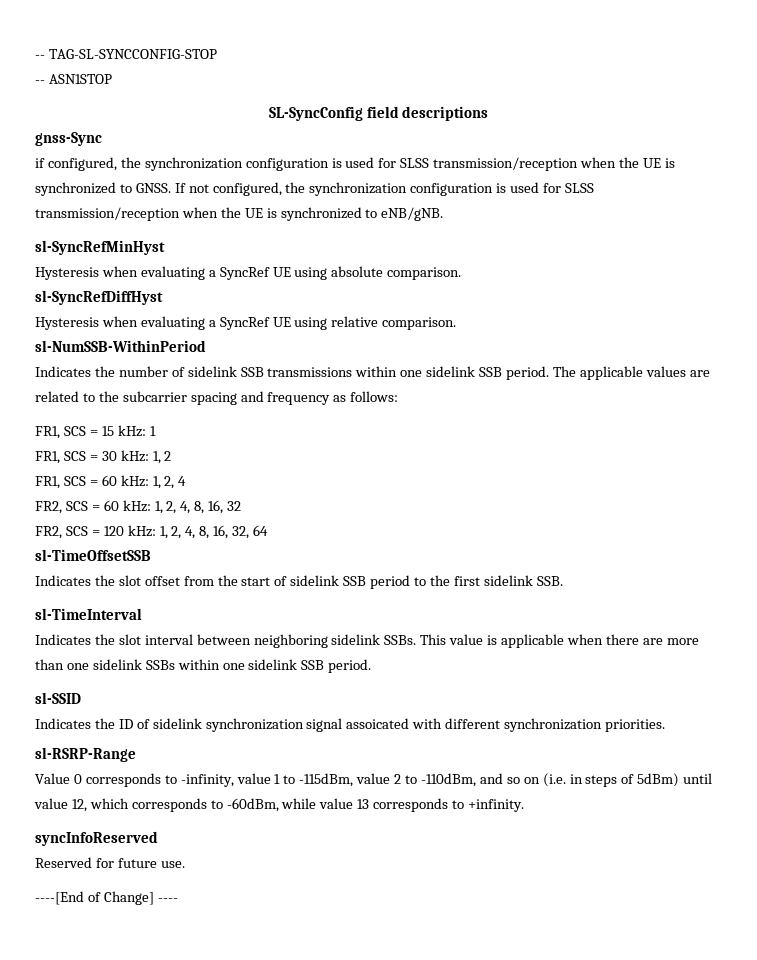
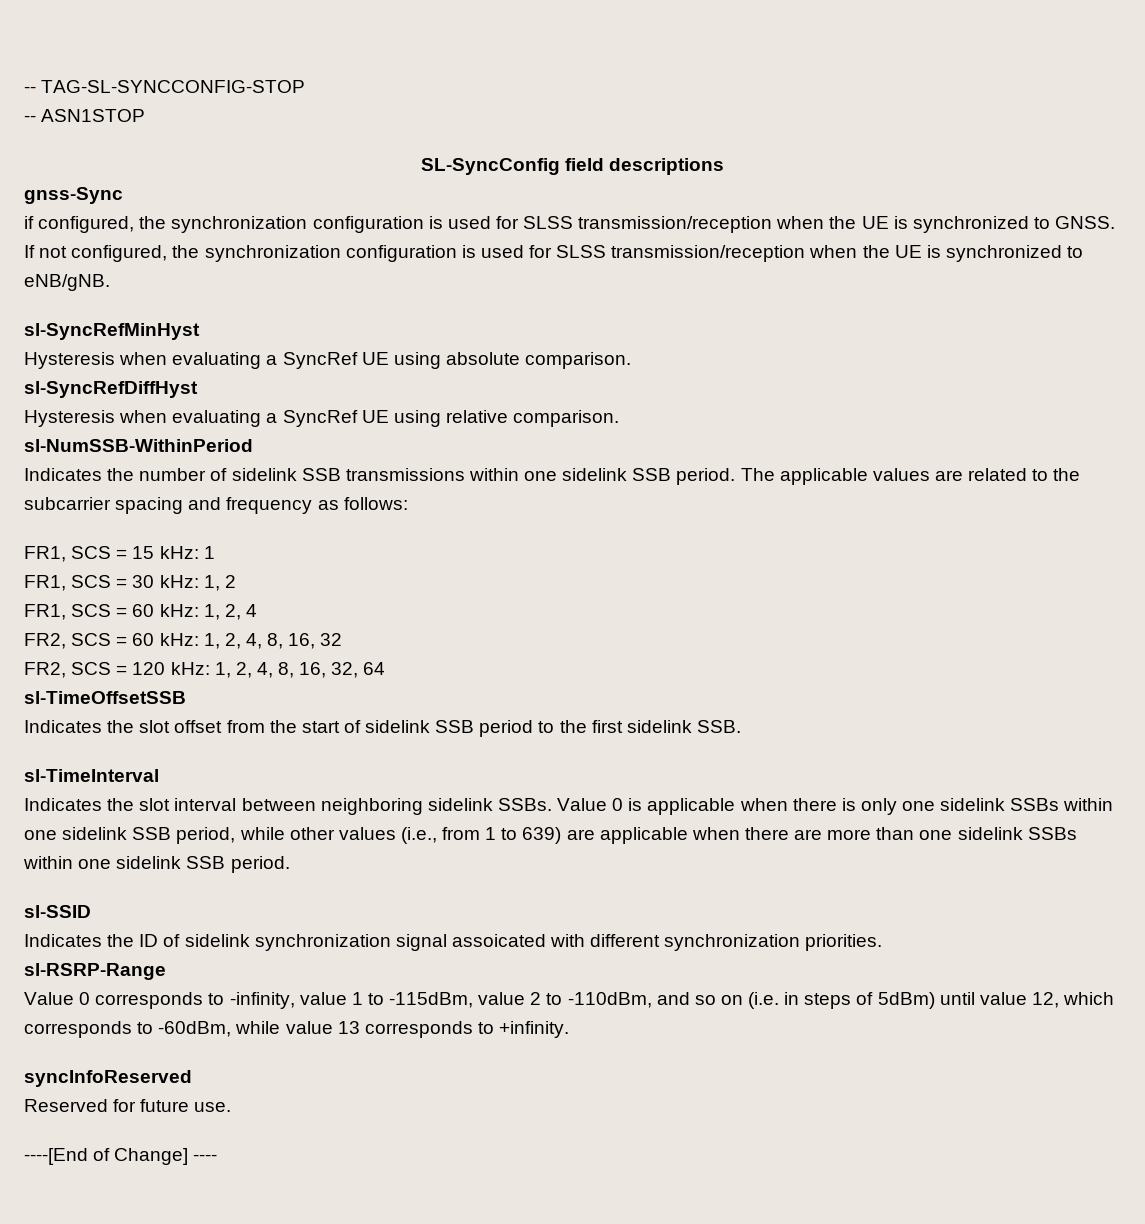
- This value is applicable when there are more than one sidelink SSBs within one sidelink SSB period.
+ Value 0 is applicable when there is only one sidelink SSBs within one sidelink SSB period, while other values (i.e., from 1 to 639) are applicable when there are more than one sidelink SSBs within one sidelink SSB period.

